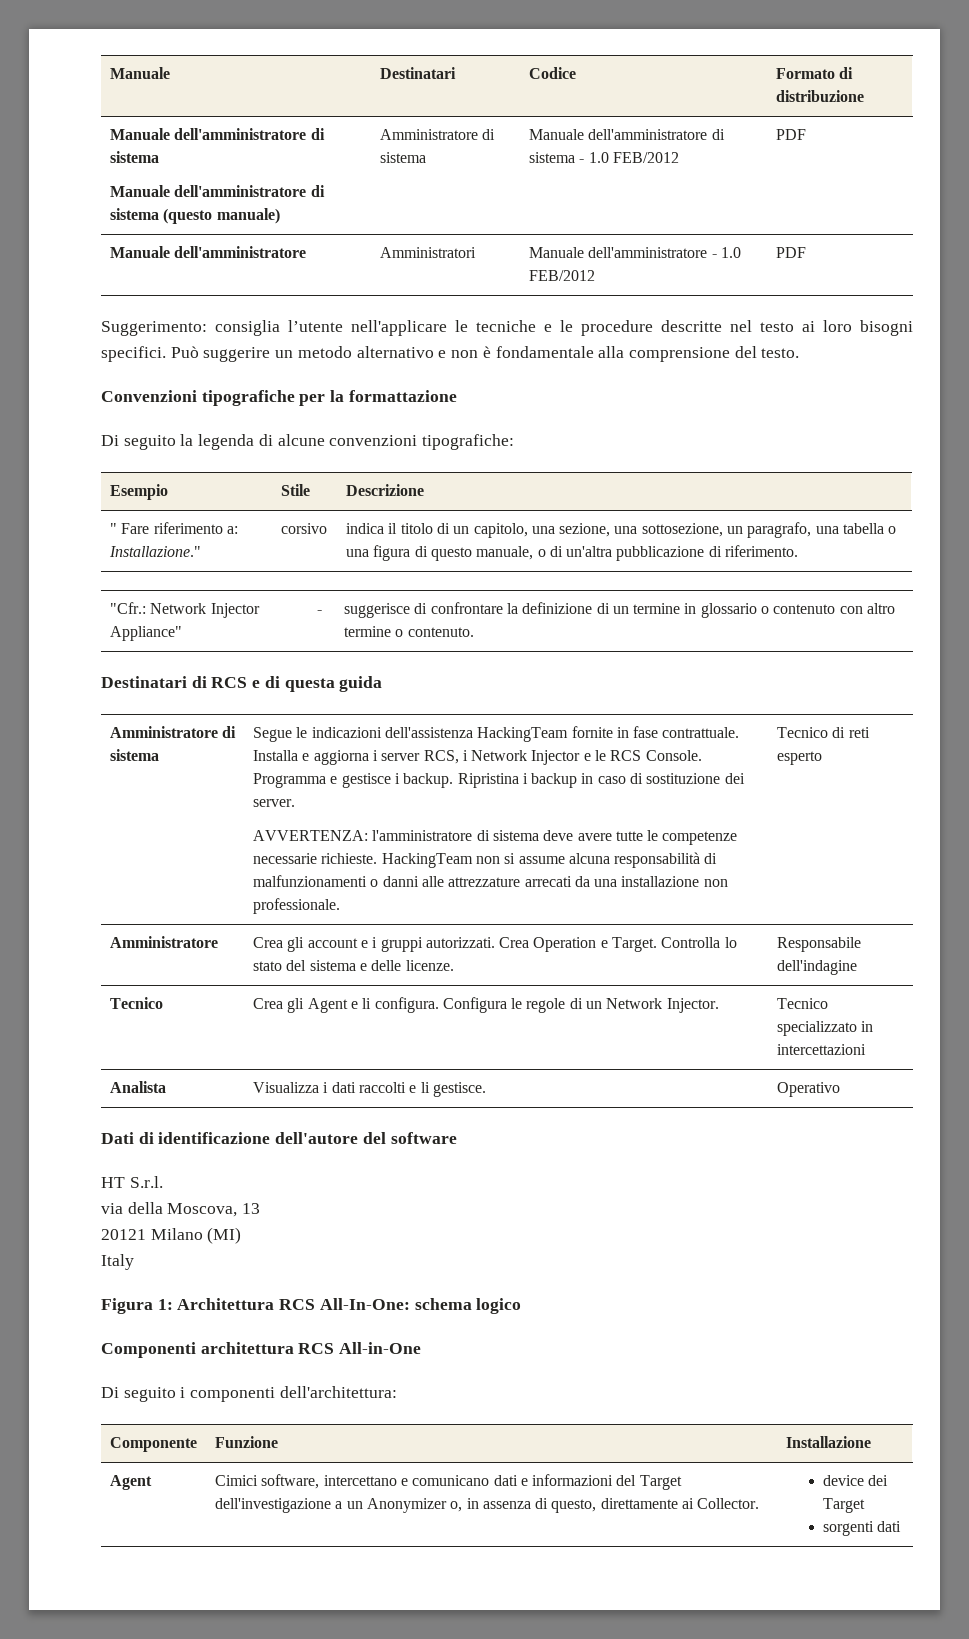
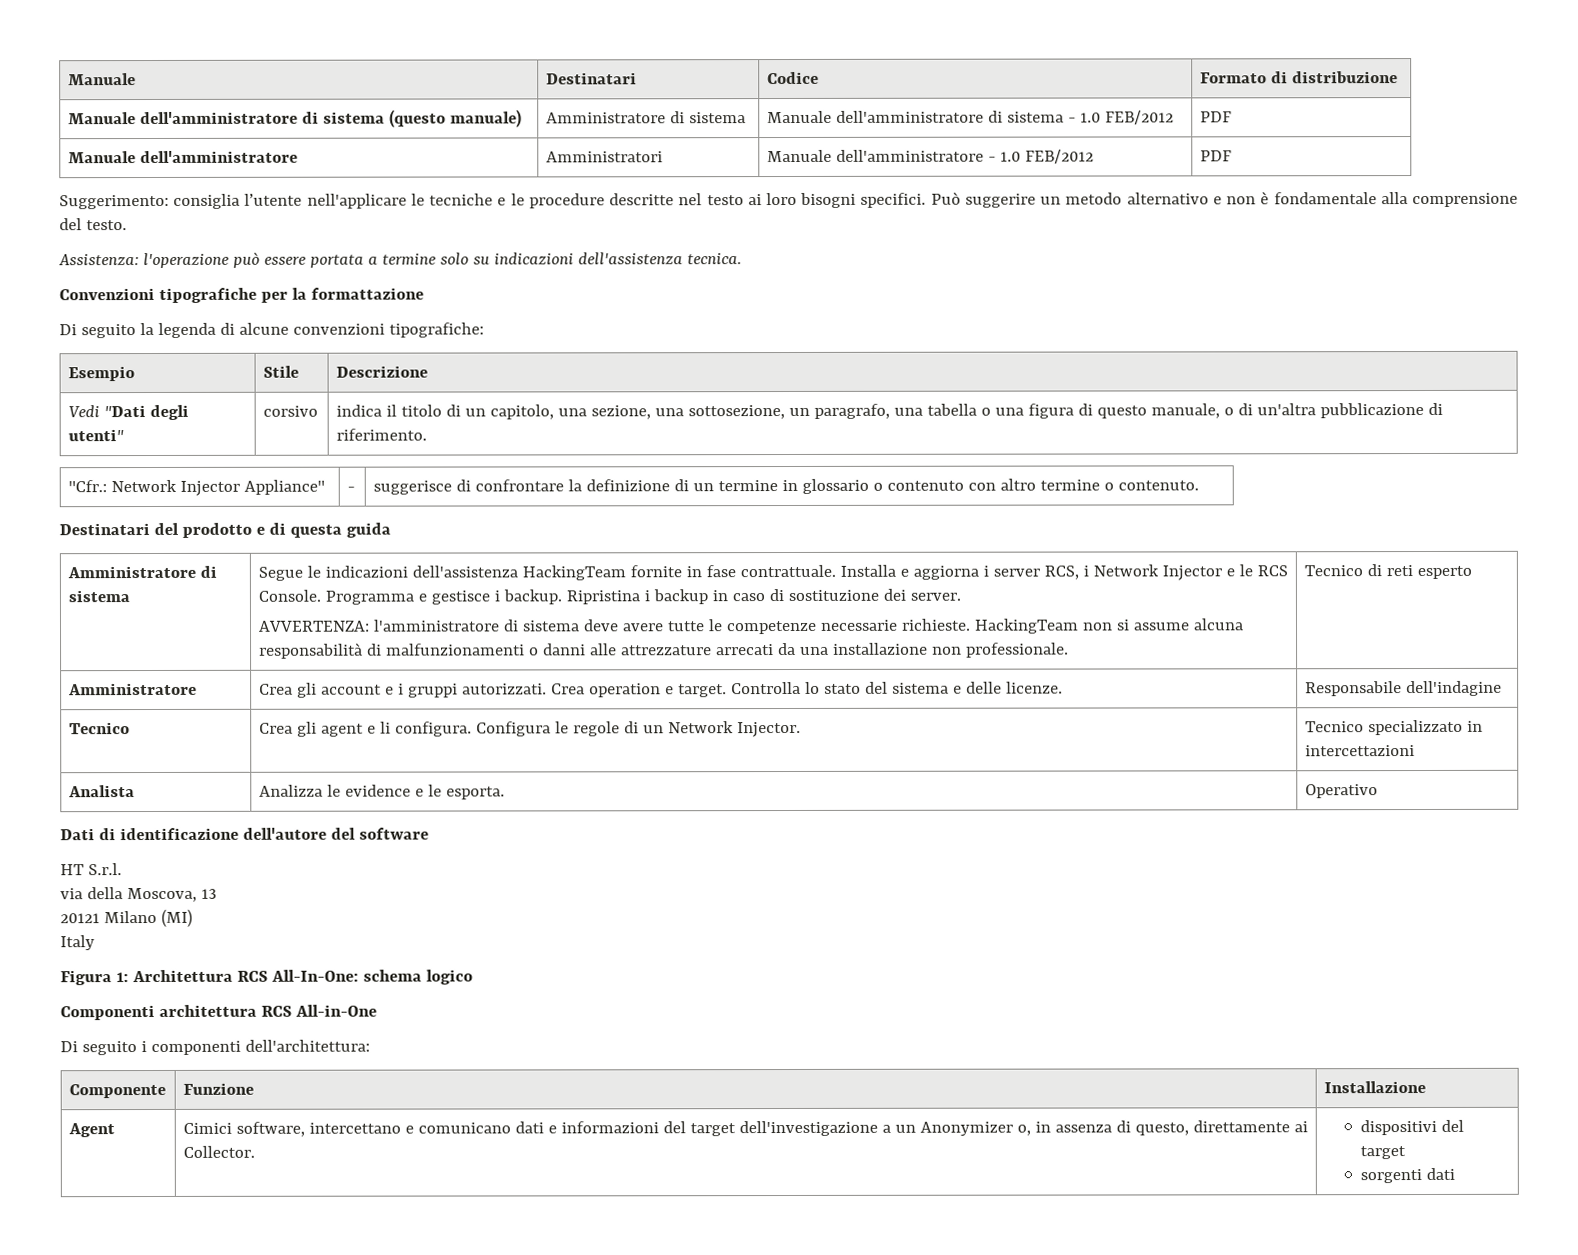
  Manuale | Destinatari | Codice | Formato di distribuzione
- Manuale dell'amministratore di sistema
+ Assistenza: l'operazione può essere portata a termine solo su indicazioni dell'assistenza tecnica.
- " Fare riferimento a: Installazione." | corsivo | indica il titolo di un capitolo, una sezione, una sottosezione, un paragrafo, una tabella o una figura di questo manuale, o di un'altra pubblicazione di riferimento.
+ Vedi "Dati degli utenti" | corsivo | indica il titolo di un capitolo, una sezione, una sottosezione, un paragrafo, una tabella o una figura di questo manuale, o di un'altra pubblicazione di riferimento.
- Destinatari di RCS e di questa guida
+ Destinatari del prodotto e di questa guida
- Amministratore | Crea gli account e i gruppi autorizzati. Crea Operation e Target. Controlla lo stato del sistema e delle licenze. | Responsabile dell'indagine
+ Amministratore | Crea gli account e i gruppi autorizzati. Crea operation e target. Controlla lo stato del sistema e delle licenze. | Responsabile dell'indagine
- Tecnico | Crea gli Agent e li configura. Configura le regole di un Network Injector. | Tecnico specializzato in intercettazioni
+ Tecnico | Crea gli agent e li configura. Configura le regole di un Network Injector. | Tecnico specializzato in intercettazioni
- Analista | Visualizza i dati raccolti e li gestisce. | Operativo
+ Analista | Analizza le evidence e le esporta. | Operativo
- Agent | Cimici software, intercettano e comunicano dati e informazioni del Target dell'investigazione a un Anonymizer o, in assenza di questo, direttamente ai Collector. | device dei Target
+ Agent | Cimici software, intercettano e comunicano dati e informazioni del target dell'investigazione a un Anonymizer o, in assenza di questo, direttamente ai Collector. | dispositivi del target

